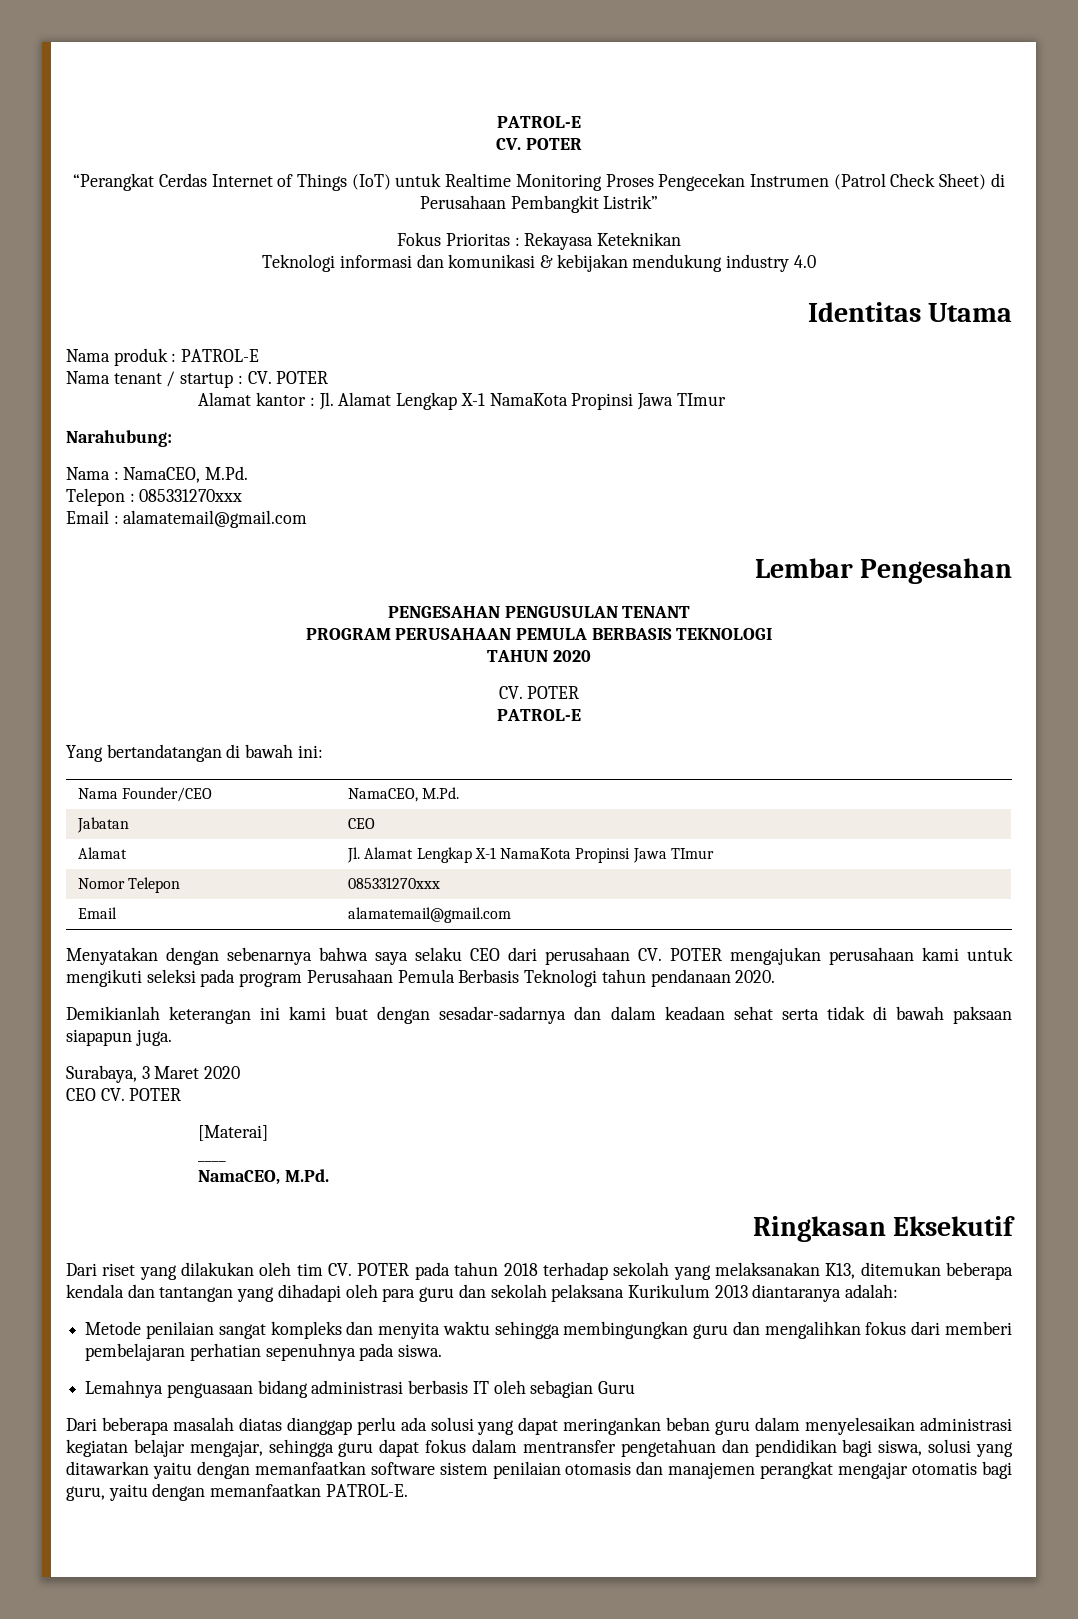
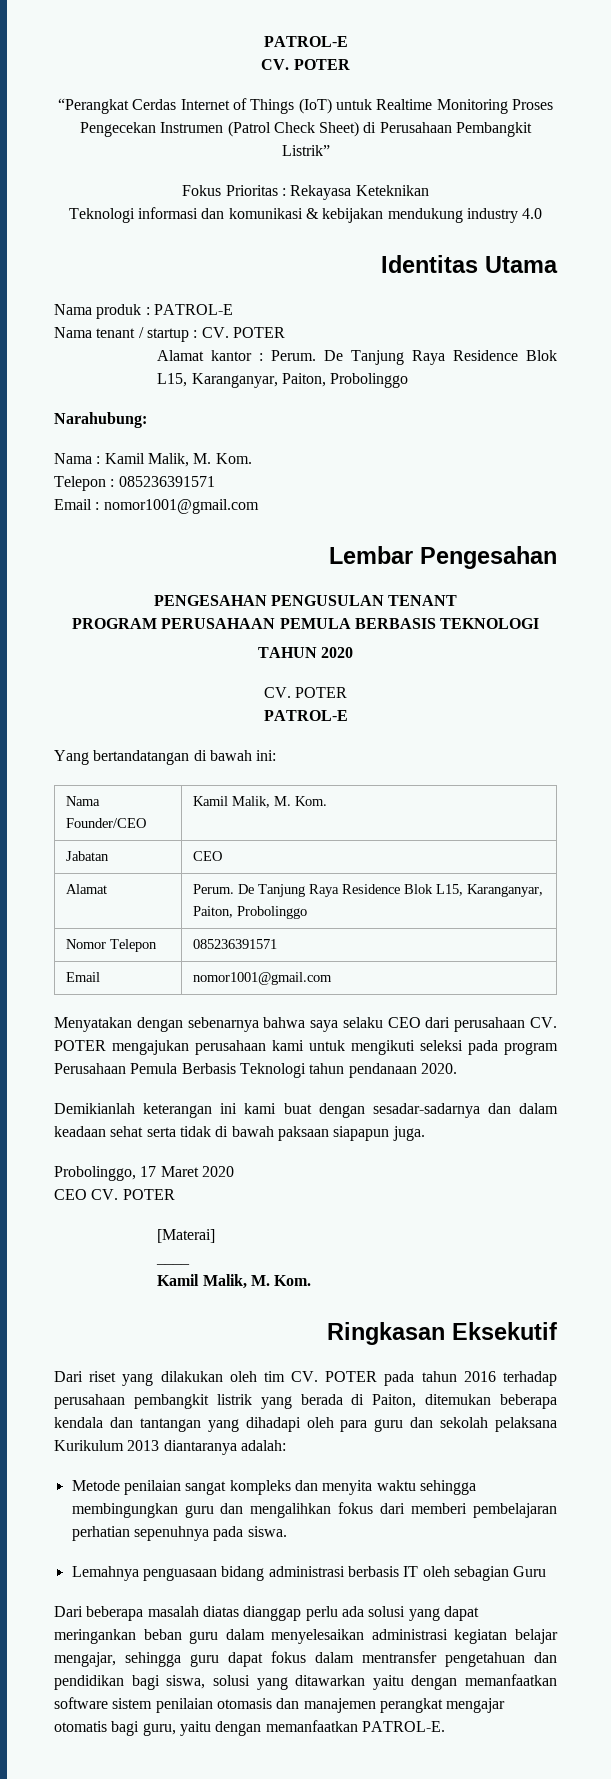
- Alamat kantor : Jl. Alamat Lengkap X-1 NamaKota Propinsi Jawa TImur
+ Alamat kantor : Perum. De Tanjung Raya Residence Blok L15, Karanganyar, Paiton, Probolinggo
- Nama : NamaCEO, M.Pd.
+ Nama : Kamil Malik, M. Kom.
- Telepon : 085331270xxx
+ Telepon : 085236391571
- Email : alamatemail@gmail.com
+ Email : nomor1001@gmail.com
- Nama Founder/CEO | NamaCEO, M.Pd.
+ Nama Founder/CEO | Kamil Malik, M. Kom.
- Alamat | Jl. Alamat Lengkap X-1 NamaKota Propinsi Jawa TImur
+ Alamat | Perum. De Tanjung Raya Residence Blok L15, Karanganyar, Paiton, Probolinggo
- Nomor Telepon | 085331270xxx
+ Nomor Telepon | 085236391571
- Email | alamatemail@gmail.com
+ Email | nomor1001@gmail.com
- Surabaya, 3 Maret 2020
+ Probolinggo, 17 Maret 2020
  ____
- NamaCEO, M.Pd.
+ Kamil Malik, M. Kom.
- Dari riset yang dilakukan oleh tim CV. POTER pada tahun 2018 terhadap sekolah yang melaksanakan K13, ditemukan beberapa kendala dan tantangan yang dihadapi oleh para guru dan sekolah pelaksana Kurikulum 2013 diantaranya adalah:
+ Dari riset yang dilakukan oleh tim CV. POTER pada tahun 2016 terhadap perusahaan pembangkit listrik yang berada di Paiton, ditemukan beberapa kendala dan tantangan yang dihadapi oleh para guru dan sekolah pelaksana Kurikulum 2013 diantaranya adalah:

